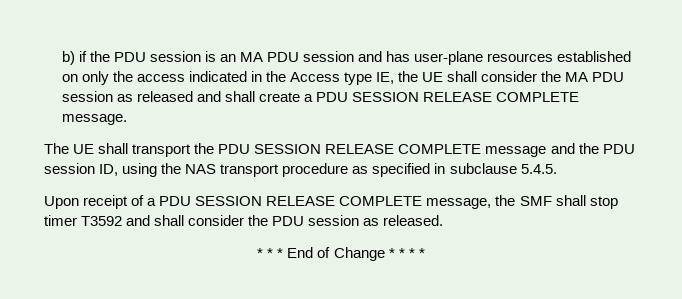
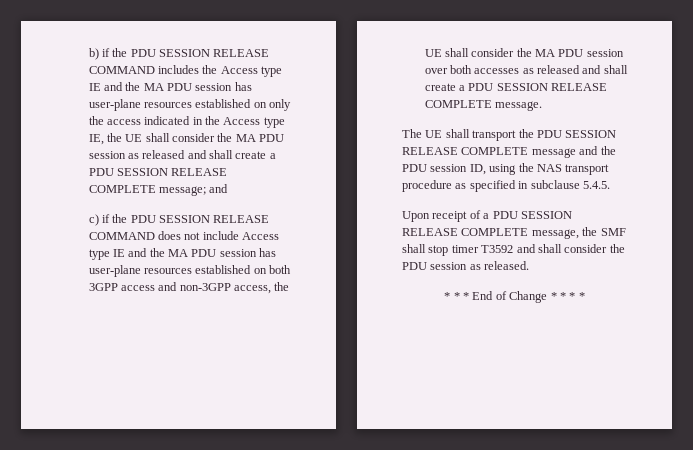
- b) if the PDU session is an MA PDU session and has user-plane resources established on only the access indicated in the Access type IE, the UE shall consider the MA PDU session as released and shall create a PDU SESSION RELEASE COMPLETE message.
+ b) if the PDU SESSION RELEASE COMMAND includes the Access type IE and the MA PDU session has user-plane resources established on only the access indicated in the Access type IE, the UE shall consider the MA PDU session as released and shall create a PDU SESSION RELEASE COMPLETE message; and
+ c) if the PDU SESSION RELEASE COMMAND does not include Access type IE and the MA PDU session has user-plane resources established on both 3GPP access and non-3GPP access, the UE shall consider the MA PDU session over both accesses as released and shall create a PDU SESSION RELEASE COMPLETE message.

